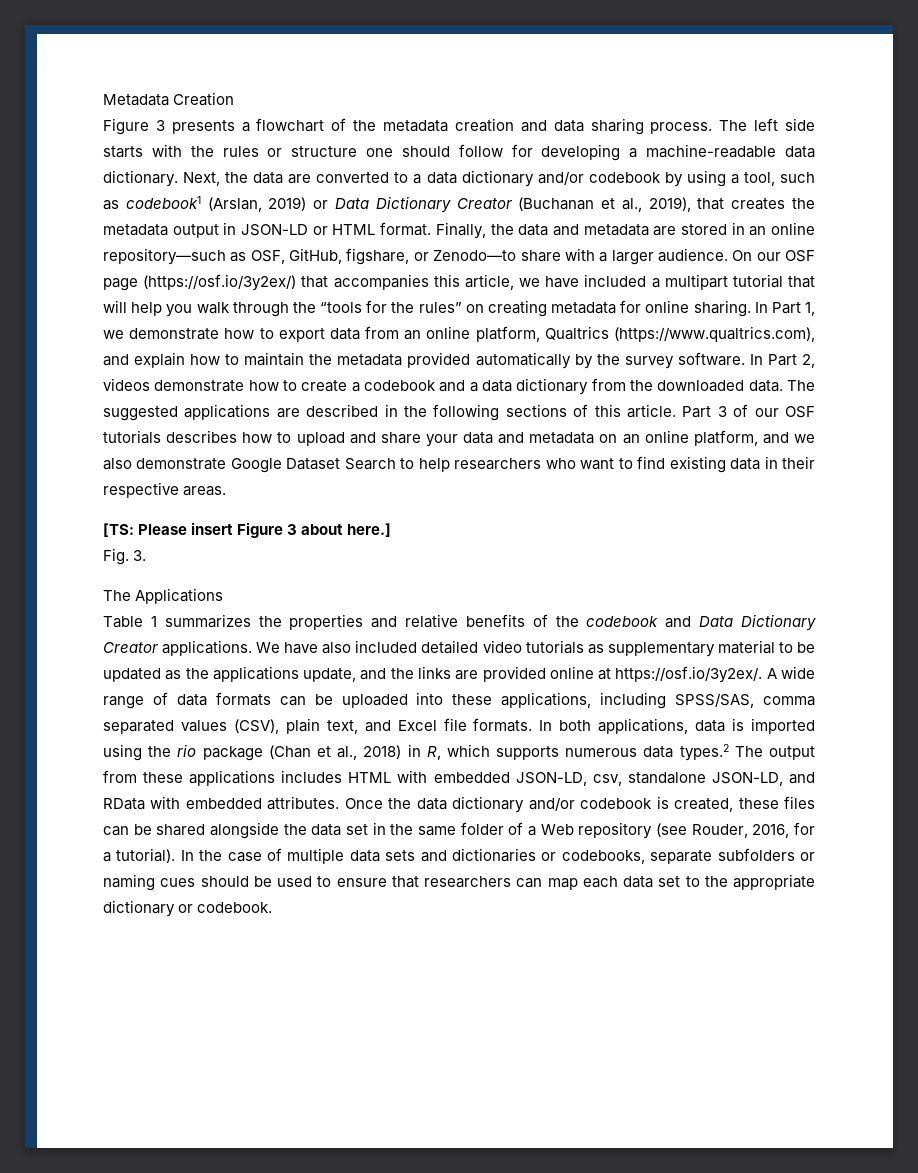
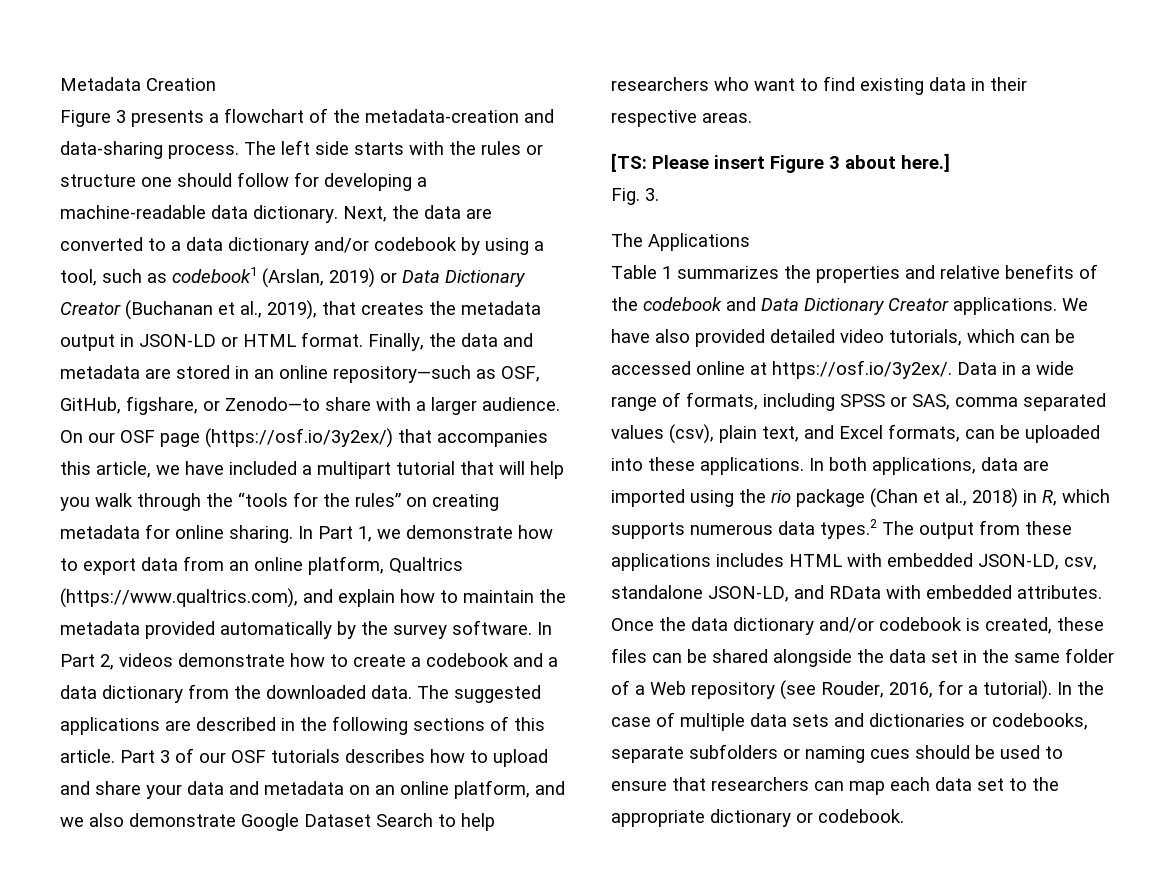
- Figure 3 presents a flowchart of the metadata creation and data sharing process.
+ Figure 3 presents a flowchart of the metadata-creation and data-sharing process.
- We have also included detailed video tutorials as supplementary material to be updated as the applications update, and the links are provided online at https://osf.io/3y2ex/. A wide range of data formats can be uploaded into these applications, including SPSS/SAS, comma separated values (CSV), plain text, and Excel file formats.
+ We have also provided detailed video tutorials, which can be accessed online at https://osf.io/3y2ex/. Data in a wide range of formats, including SPSS or SAS, comma separated values (csv), plain text, and Excel formats, can be uploaded into these applications.
- In both applications, data is imported using the rio package (Chan et al., 2018) in R, which supports numerous data types.2 The output from these applications includes HTML with embedded JSON-LD, csv, standalone JSON-LD, and RData with embedded attributes.
+ In both applications, data are imported using the rio package (Chan et al., 2018) in R, which supports numerous data types.2 The output from these applications includes HTML with embedded JSON-LD, csv, standalone JSON-LD, and RData with embedded attributes.

